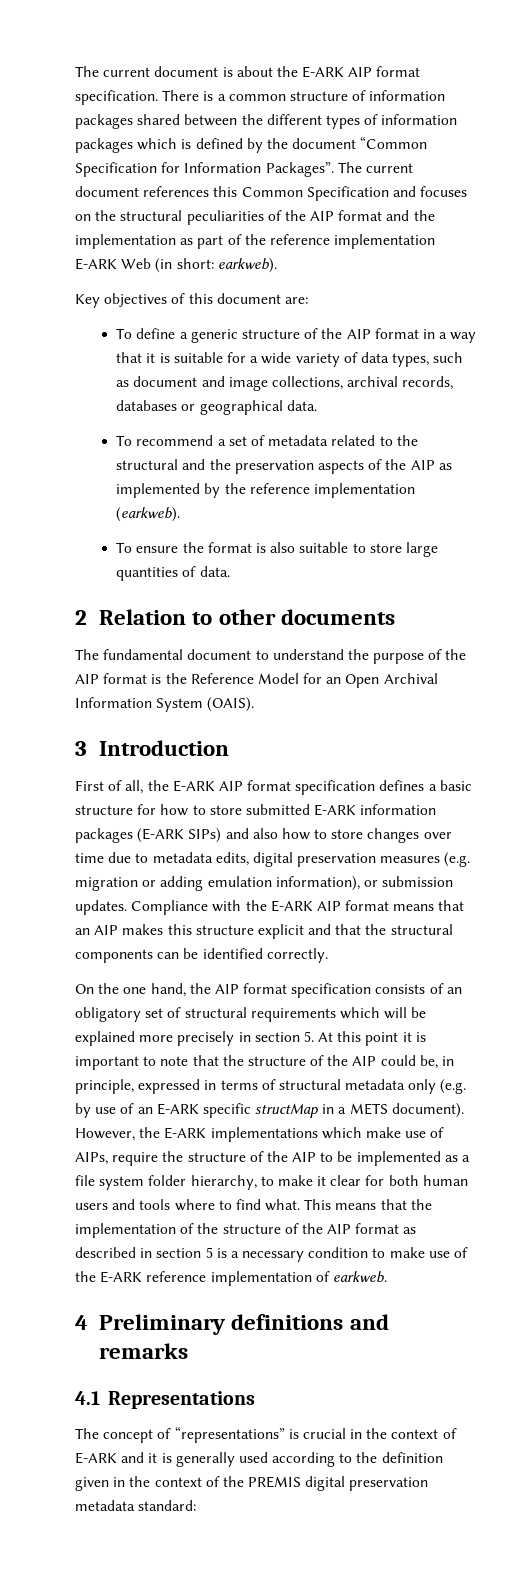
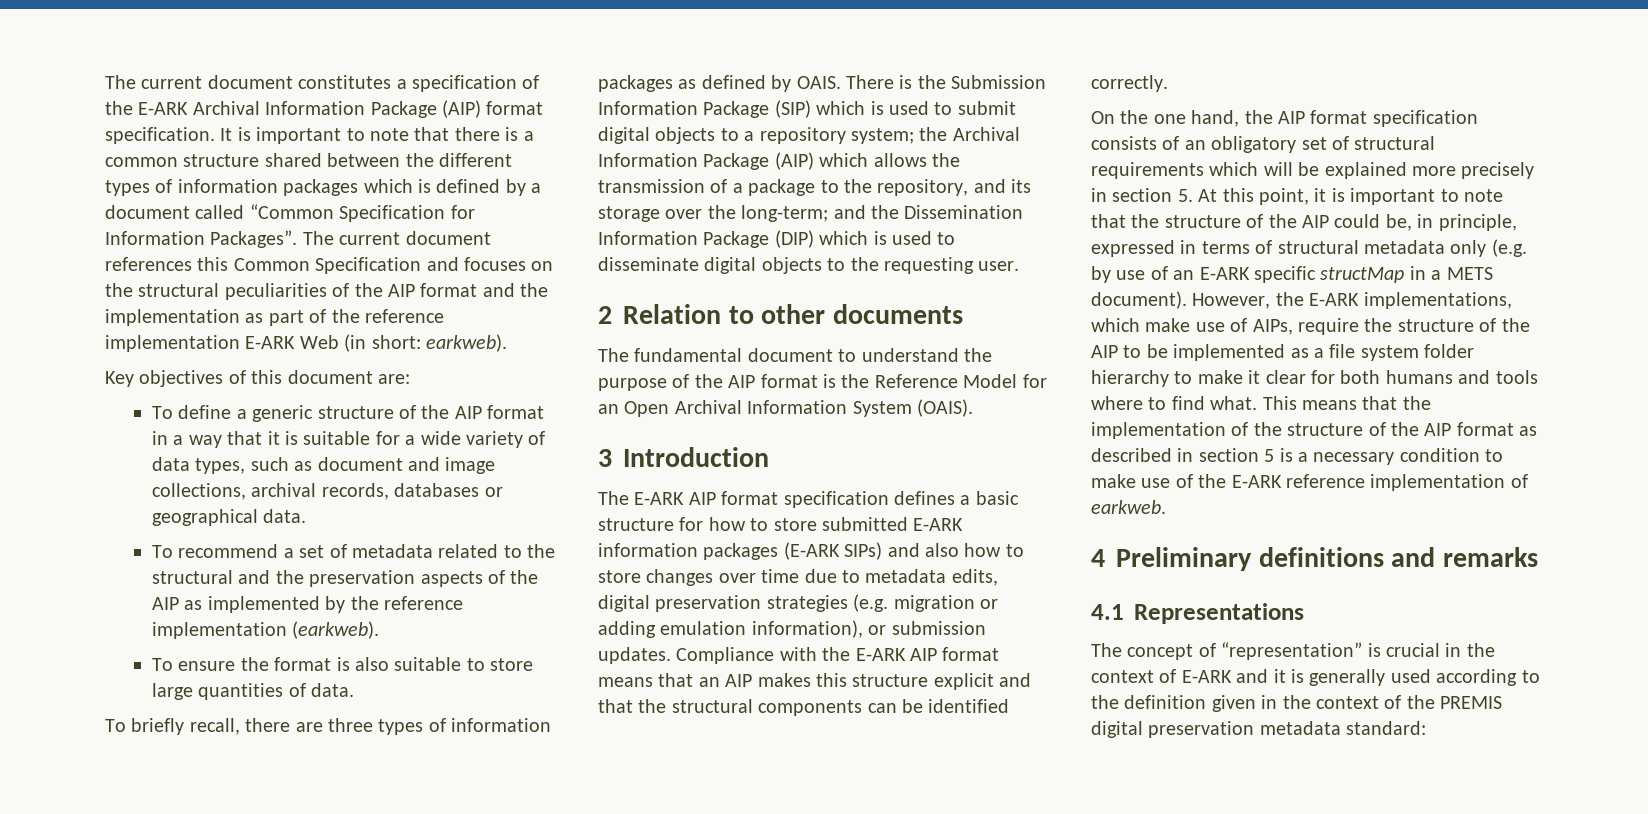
- The current document is about the E-ARK AIP format specification. There is a common structure of information packages shared between the different types of information packages which is defined by the document “Common Specification for Information Packages”.
+ The current document constitutes a specification of the E-ARK Archival Information Package (AIP) format specification. It is important to note that there is a common structure shared between the different types of information packages which is defined by a document called “Common Specification for Information Packages”.
+ To briefly recall, there are three types of information packages as defined by OAIS. There is the Submission Information Package (SIP) which is used to submit digital objects to a repository system; the Archival Information Package (AIP) which allows the transmission of a package to the repository, and its storage over the long-term; and the Dissemination Information Package (DIP) which is used to disseminate digital objects to the requesting user.
- First of all, the E-ARK AIP format specification defines a basic structure for how to store submitted E-ARK information packages (E-ARK SIPs) and also how to store changes over time due to metadata edits, digital preservation measures (e.g. migration or adding emulation information), or submission updates.
+ The E-ARK AIP format specification defines a basic structure for how to store submitted E-ARK information packages (E-ARK SIPs) and also how to store changes over time due to metadata edits, digital preservation strategies (e.g. migration or adding emulation information), or submission updates.
- On the one hand, the AIP format specification consists of an obligatory set of structural requirements which will be explained more precisely in section 5. At this point it is important to note that the structure of the AIP could be, in principle, expressed in terms of structural metadata only (e.g. by use of an E-ARK specific structMap in a METS document).
+ On the one hand, the AIP format specification consists of an obligatory set of structural requirements which will be explained more precisely in section 5. At this point, it is important to note that the structure of the AIP could be, in principle, expressed in terms of structural metadata only (e.g. by use of an E-ARK specific structMap in a METS document).
- However, the E-ARK implementations which make use of AIPs, require the structure of the AIP to be implemented as a file system folder hierarchy, to make it clear for both human users and tools where to find what.
+ However, the E-ARK implementations, which make use of AIPs, require the structure of the AIP to be implemented as a file system folder hierarchy to make it clear for both humans and tools where to find what.
- The concept of “representations” is crucial in the context of E-ARK and it is generally used according to the definition given in the context of the PREMIS digital preservation metadata standard:
+ The concept of “representation” is crucial in the context of E-ARK and it is generally used according to the definition given in the context of the PREMIS digital preservation metadata standard:

